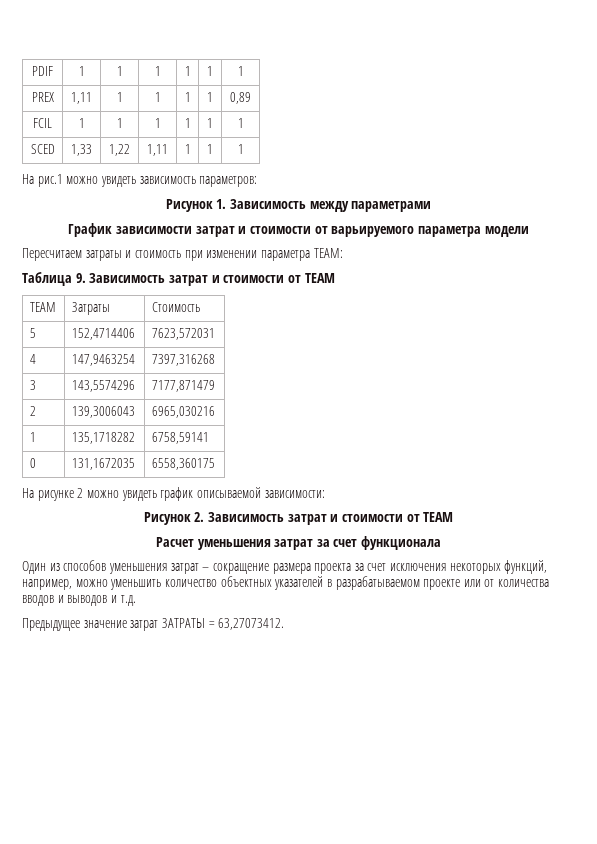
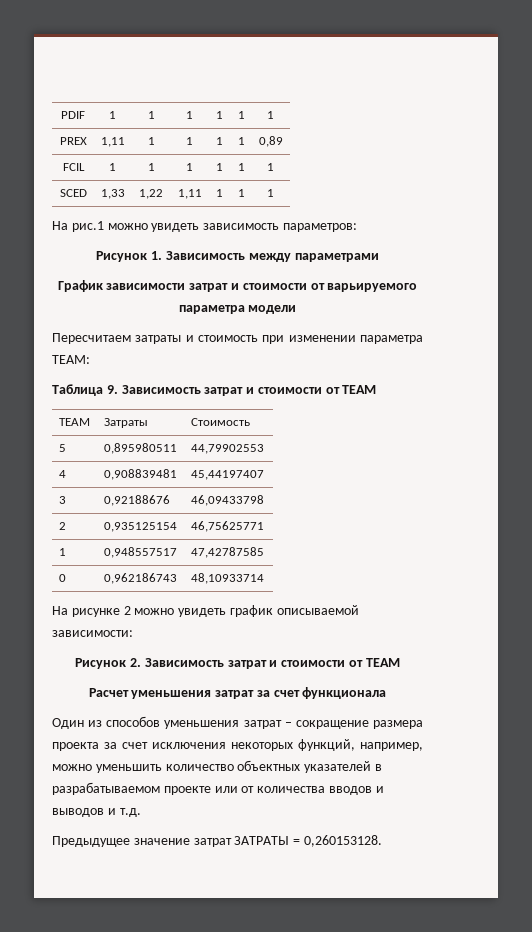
- 5 | 152,4714406 | 7623,572031
+ 5 | 0,895980511 | 44,79902553
- 4 | 147,9463254 | 7397,316268
+ 4 | 0,908839481 | 45,44197407
- 3 | 143,5574296 | 7177,871479
+ 3 | 0,92188676 | 46,09433798
- 2 | 139,3006043 | 6965,030216
- 1 | 135,1718282 | 6758,59141
+ 2 | 0,935125154 | 46,75625771
+ 1 | 0,948557517 | 47,42787585
- 0 | 131,1672035 | 6558,360175
+ 0 | 0,962186743 | 48,10933714
- Предыдущее значение затрат ЗАТРАТЫ = 63,27073412.
+ Предыдущее значение затрат ЗАТРАТЫ = 0,260153128.

